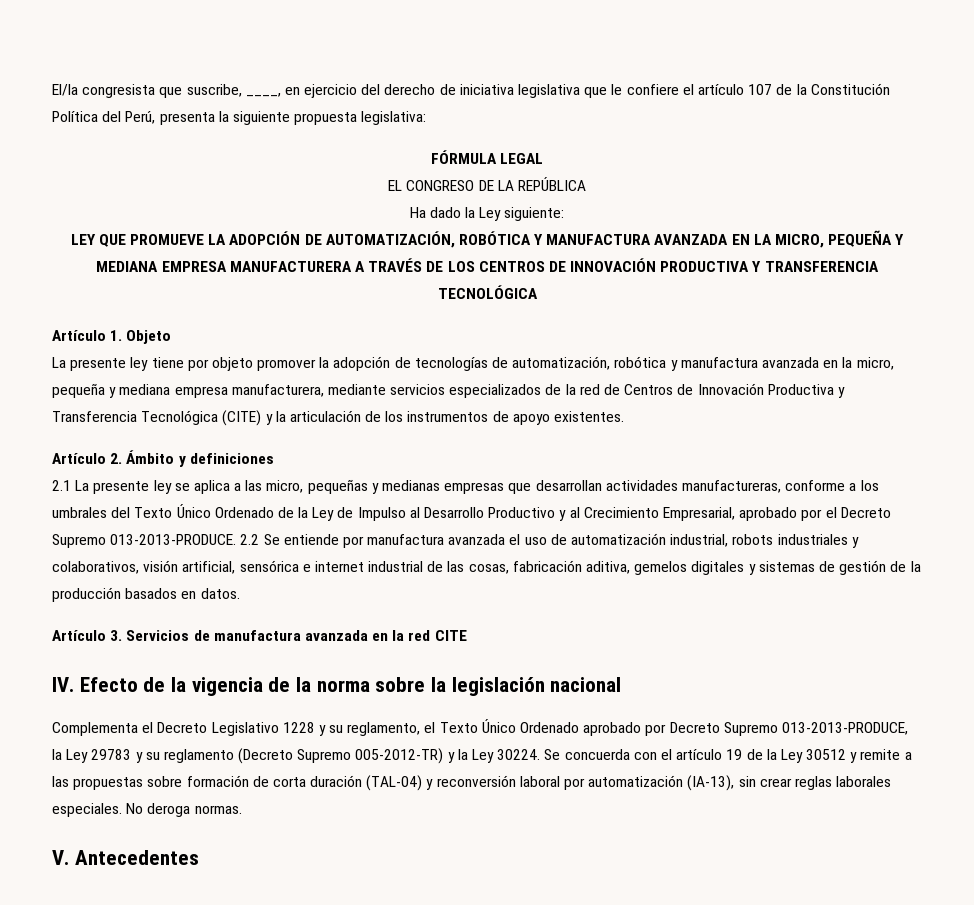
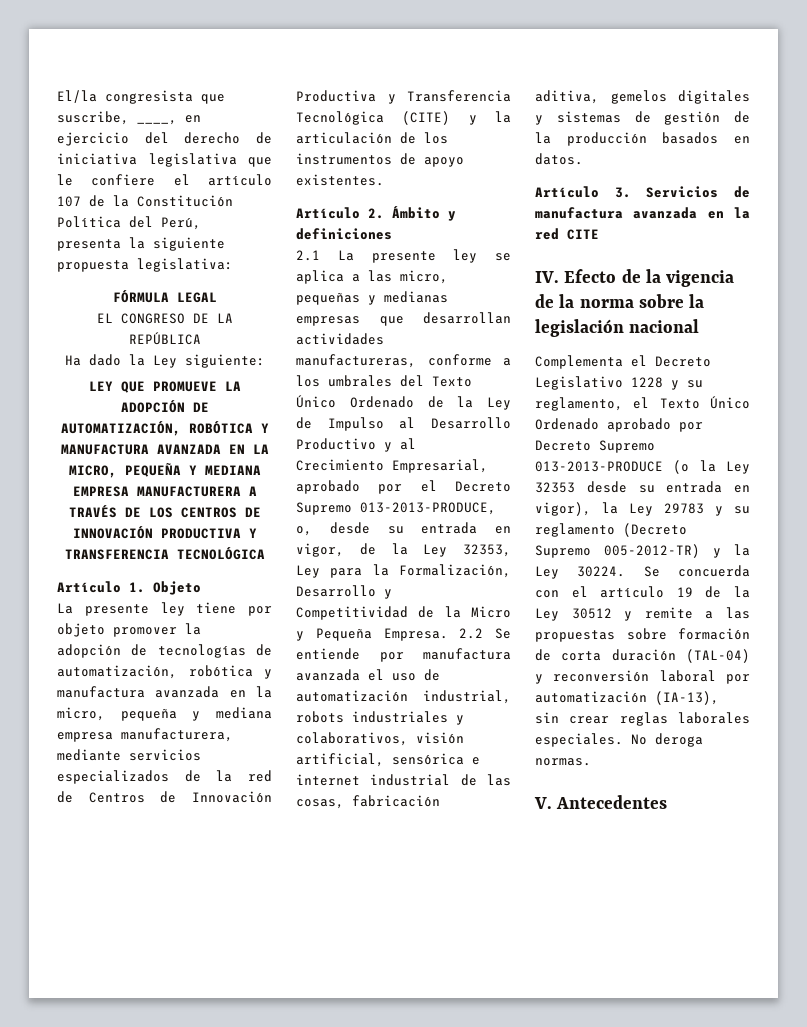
- 2.1 La presente ley se aplica a las micro, pequeñas y medianas empresas que desarrollan actividades manufactureras, conforme a los umbrales del Texto Único Ordenado de la Ley de Impulso al Desarrollo Productivo y al Crecimiento Empresarial, aprobado por el Decreto Supremo 013-2013-PRODUCE.
+ 2.1 La presente ley se aplica a las micro, pequeñas y medianas empresas que desarrollan actividades manufactureras, conforme a los umbrales del Texto Único Ordenado de la Ley de Impulso al Desarrollo Productivo y al Crecimiento Empresarial, aprobado por el Decreto Supremo 013-2013-PRODUCE, o, desde su entrada en vigor, de la Ley 32353, Ley para la Formalización, Desarrollo y Competitividad de la Micro y Pequeña Empresa.
- Complementa el Decreto Legislativo 1228 y su reglamento, el Texto Único Ordenado aprobado por Decreto Supremo 013-2013-PRODUCE, la Ley 29783 y su reglamento (Decreto Supremo 005-2012-TR) y la Ley 30224.
+ Complementa el Decreto Legislativo 1228 y su reglamento, el Texto Único Ordenado aprobado por Decreto Supremo 013-2013-PRODUCE (o la Ley 32353 desde su entrada en vigor), la Ley 29783 y su reglamento (Decreto Supremo 005-2012-TR) y la Ley 30224.

